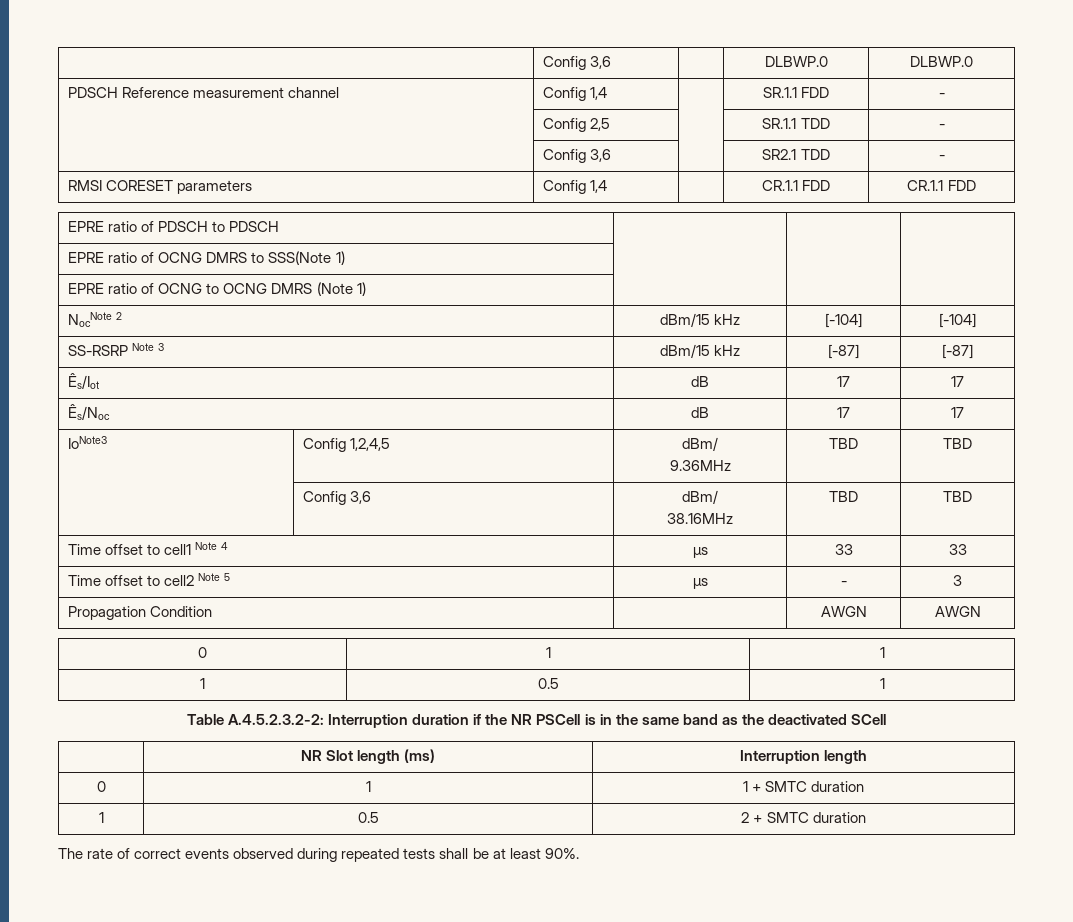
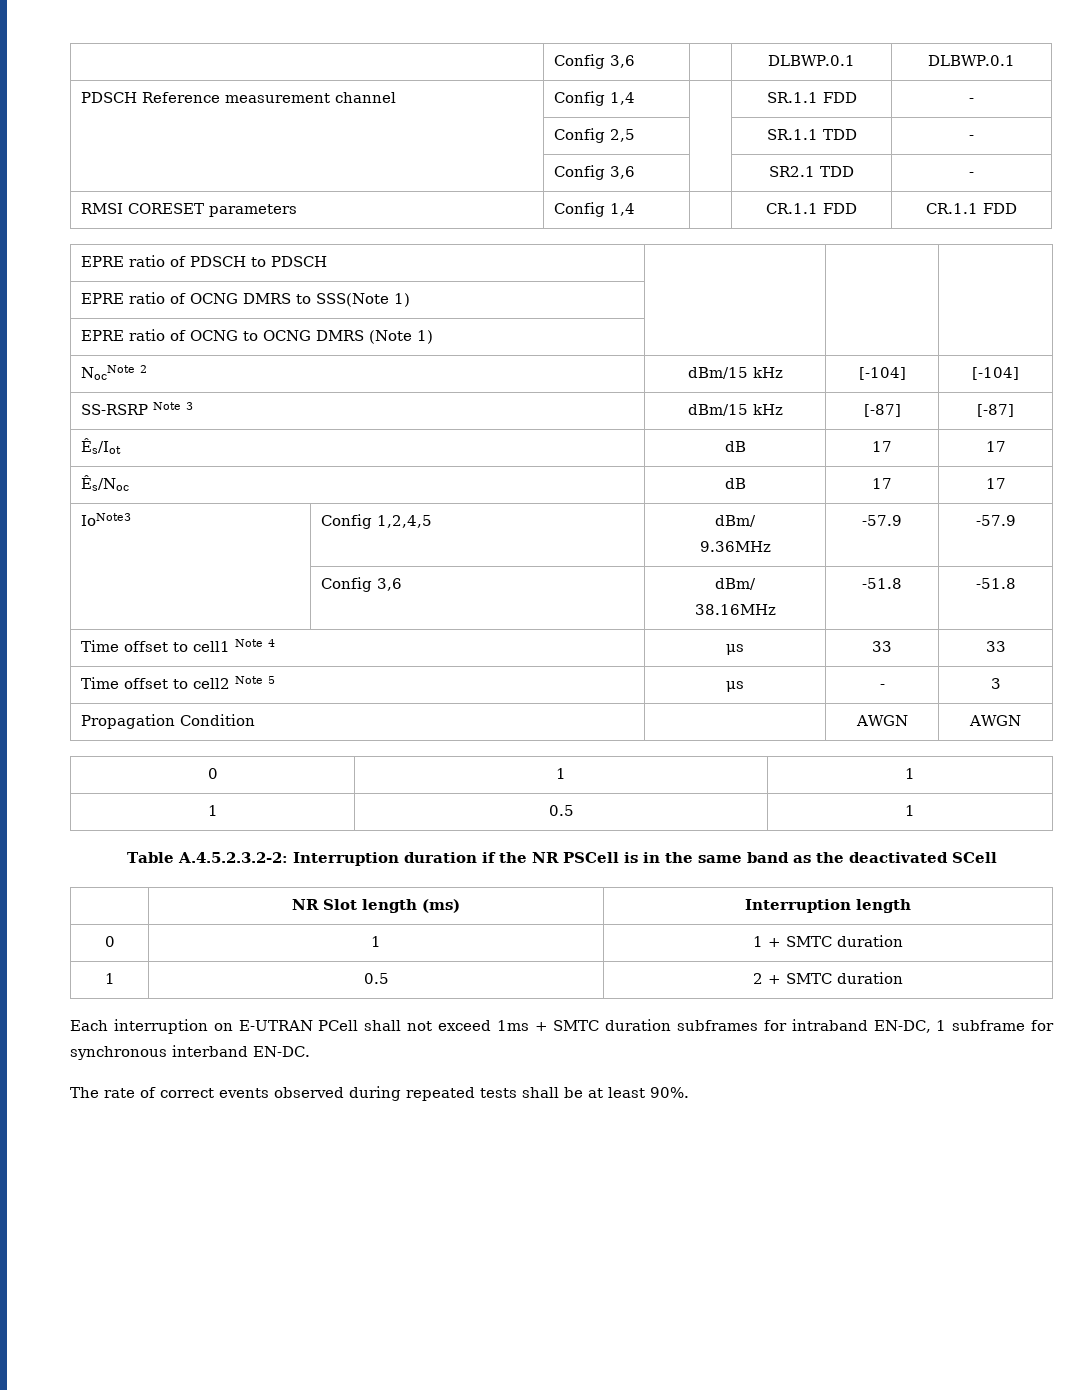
- | Config 3,6 | | DLBWP.0 | DLBWP.0
+ | Config 3,6 | | DLBWP.0.1 | DLBWP.0.1
  IoNote3 | Config 1,2,4,5 | dBm/
- 9.36MHz | TBD | TBD
+ 9.36MHz | -57.9 | -57.9
  | Config 3,6 | dBm/
- 38.16MHz | TBD | TBD
+ 38.16MHz | -51.8 | -51.8
+ Each interruption on E-UTRAN PCell shall not exceed 1ms + SMTC duration subframes for intraband EN-DC, 1 subframe for synchronous interband EN-DC.

